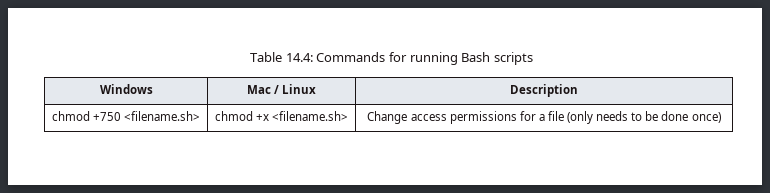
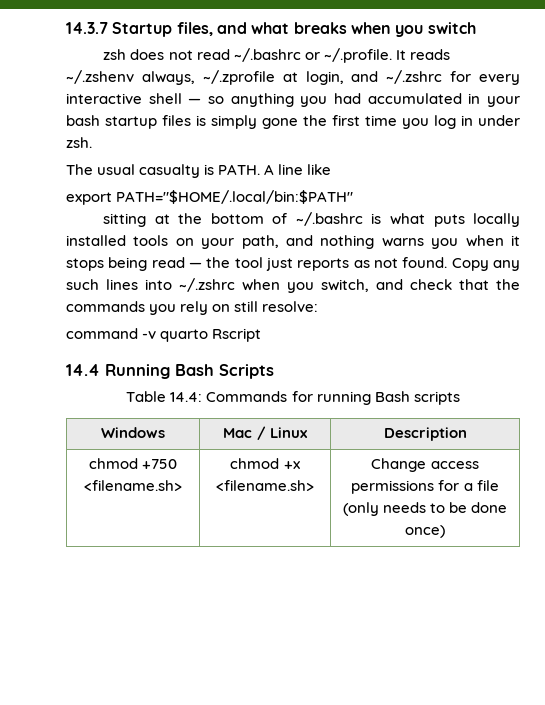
+ 14.3.7 Startup files, and what breaks when you switch
+ zsh does not read ~/.bashrc or ~/.profile. It reads ~/.zshenv always, ~/.zprofile at login, and ~/.zshrc for every interactive shell — so anything you had accumulated in your bash startup files is simply gone the first time you log in under zsh.
+ The usual casualty is PATH. A line like
+ export PATH="$HOME/.local/bin:$PATH"
+ sitting at the bottom of ~/.bashrc is what puts locally installed tools on your path, and nothing warns you when it stops being read — the tool just reports as not found. Copy any such lines into ~/.zshrc when you switch, and check that the commands you rely on still resolve:
+ command -v quarto Rscript
+ 14.4 Running Bash Scripts

